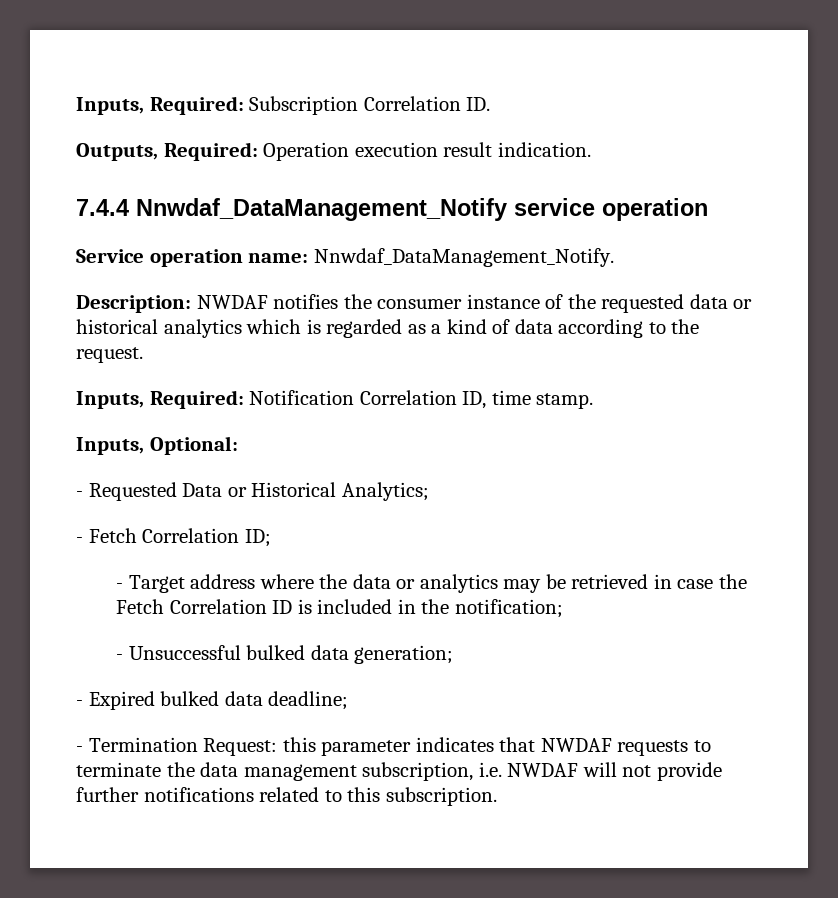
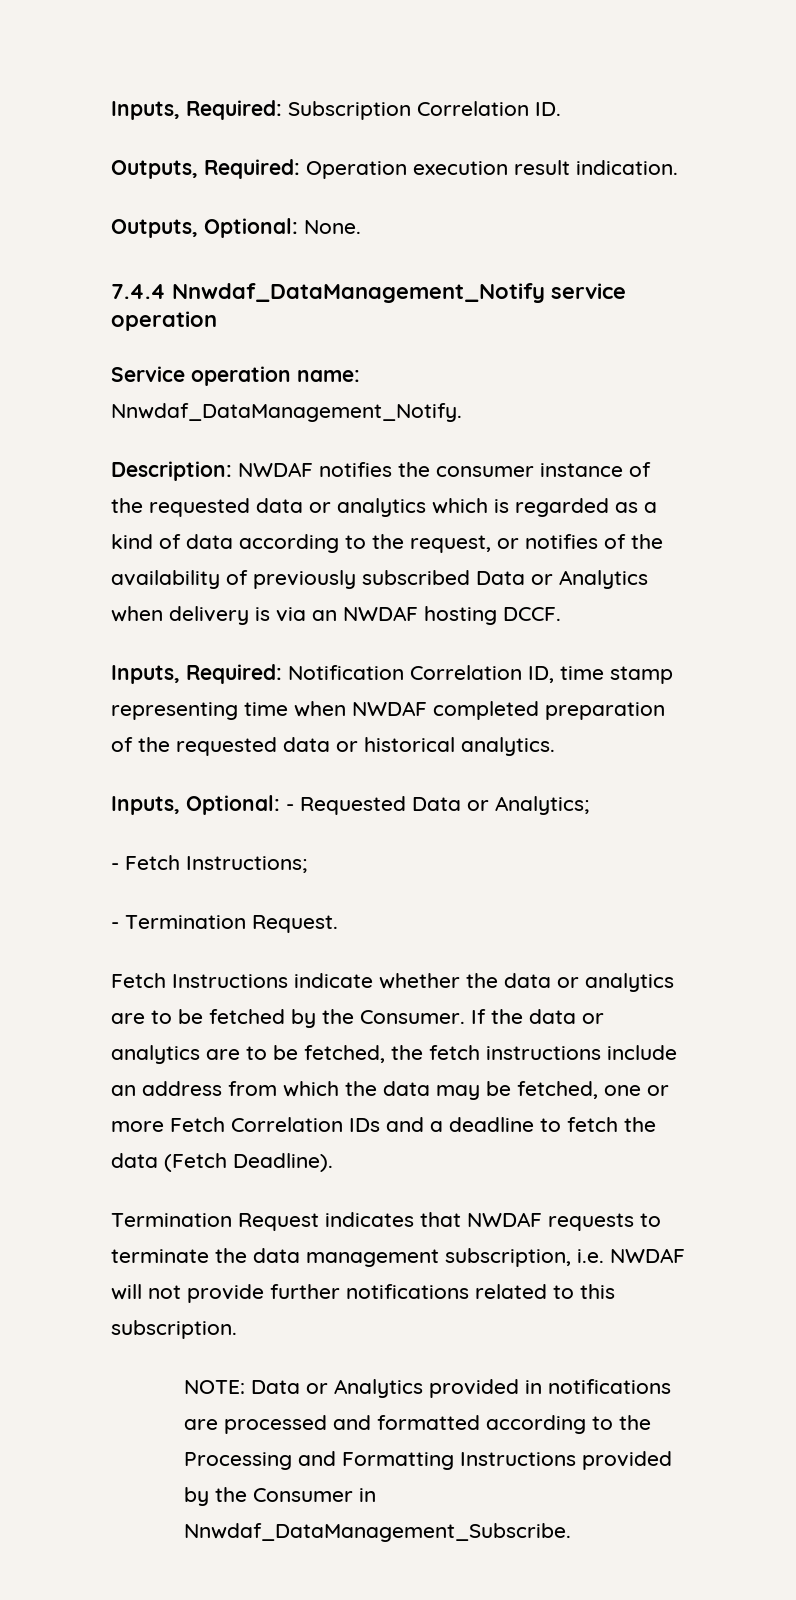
+ Outputs, Optional: None.
- Description: NWDAF notifies the consumer instance of the requested data or historical analytics which is regarded as a kind of data according to the request.
+ Description: NWDAF notifies the consumer instance of the requested data or analytics which is regarded as a kind of data according to the request, or notifies of the availability of previously subscribed Data or Analytics when delivery is via an NWDAF hosting DCCF.
- Inputs, Required: Notification Correlation ID, time stamp.
+ Inputs, Required: Notification Correlation ID, time stamp representing time when NWDAF completed preparation of the requested data or historical analytics.
- Inputs, Optional:
- - Requested Data or Historical Analytics;
+ Inputs, Optional: - Requested Data or Analytics;
- - Fetch Correlation ID;
- - Target address where the data or analytics may be retrieved in case the Fetch Correlation ID is included in the notification;
- - Unsuccessful bulked data generation;
- - Expired bulked data deadline;
- - Termination Request: this parameter indicates that NWDAF requests to terminate the data management subscription, i.e. NWDAF will not provide further notifications related to this subscription.
+ - Fetch Instructions;
+ - Termination Request.
+ Fetch Instructions indicate whether the data or analytics are to be fetched by the Consumer. If the data or analytics are to be fetched, the fetch instructions include an address from which the data may be fetched, one or more Fetch Correlation IDs and a deadline to fetch the data (Fetch Deadline).
+ Termination Request indicates that NWDAF requests to terminate the data management subscription, i.e. NWDAF will not provide further notifications related to this subscription.
+ NOTE: Data or Analytics provided in notifications are processed and formatted according to the Processing and Formatting Instructions provided by the Consumer in Nnwdaf_DataManagement_Subscribe.

